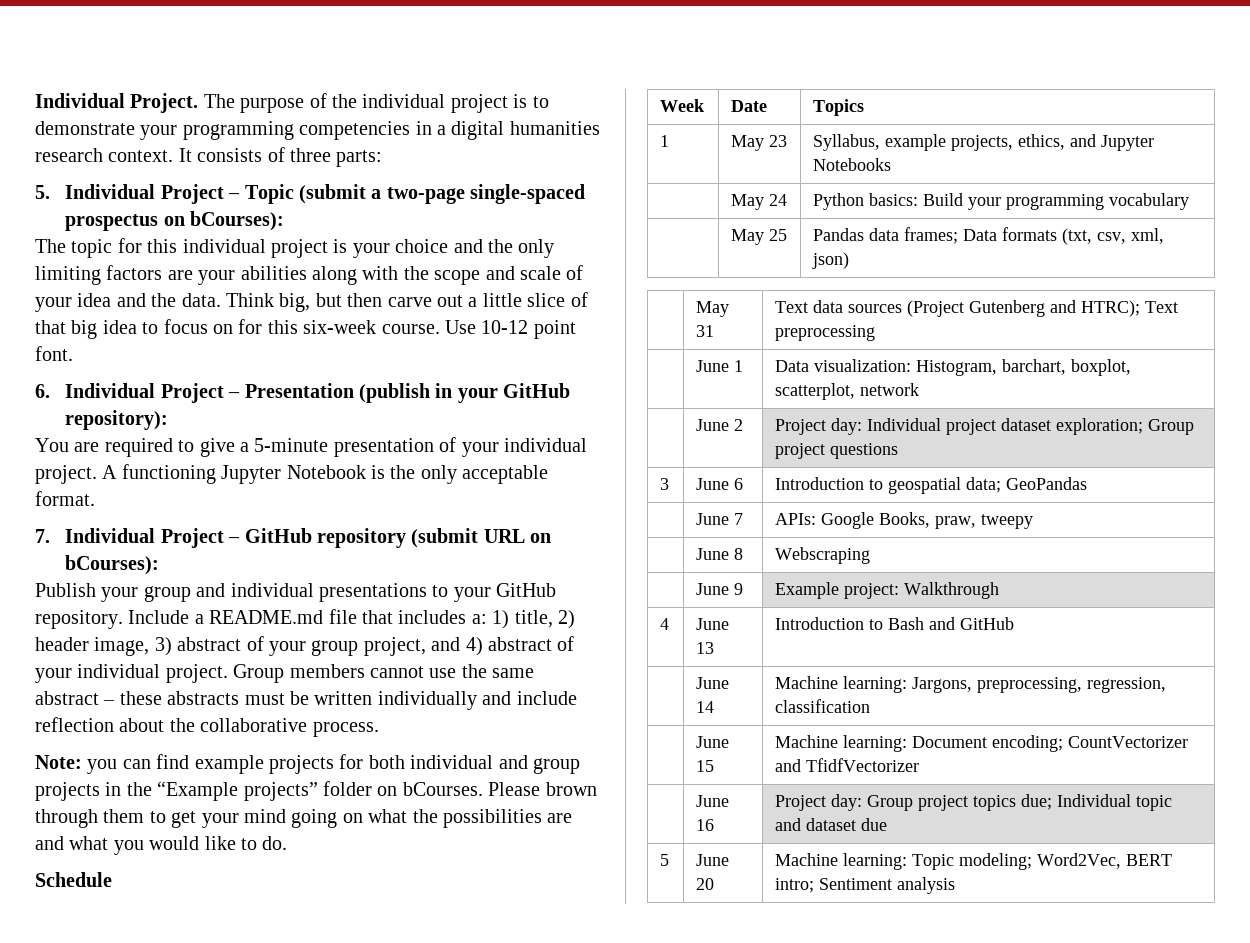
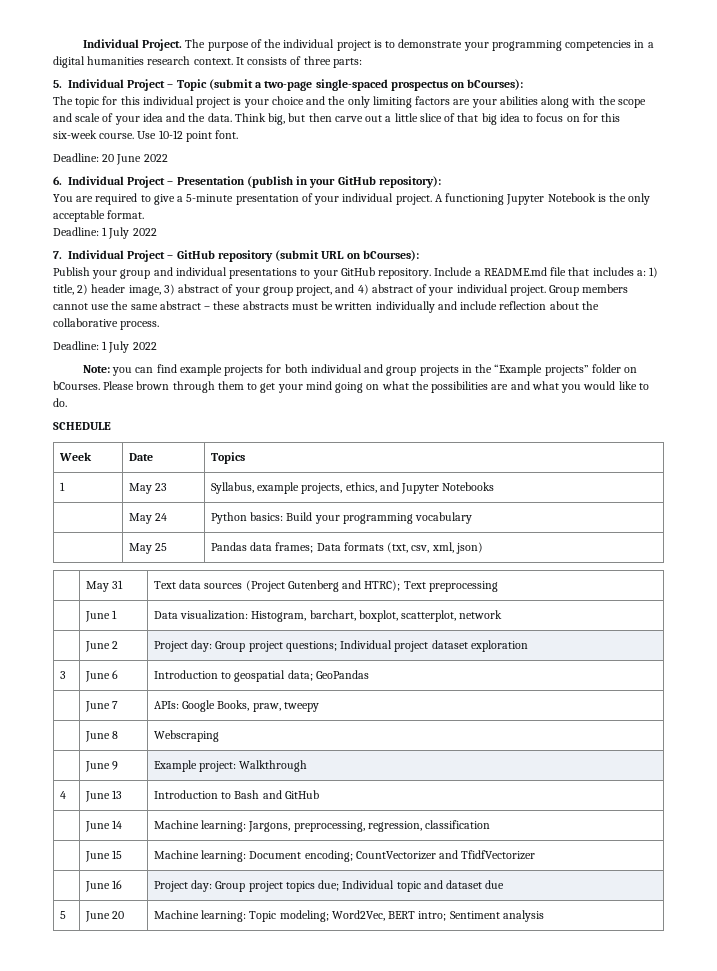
+ Deadline: 20 June 2022
  A functioning Jupyter Notebook is the only acceptable format.
+ Deadline: 1 July 2022
  Group members cannot use the same abstract – these abstracts must be written individually and include reflection about the collaborative process.
+ Deadline: 1 July 2022
- Schedule
+ SCHEDULE
- | June 2 | Project day: Individual project dataset exploration; Group project questions
+ | June 2 | Project day: Group project questions; Individual project dataset exploration

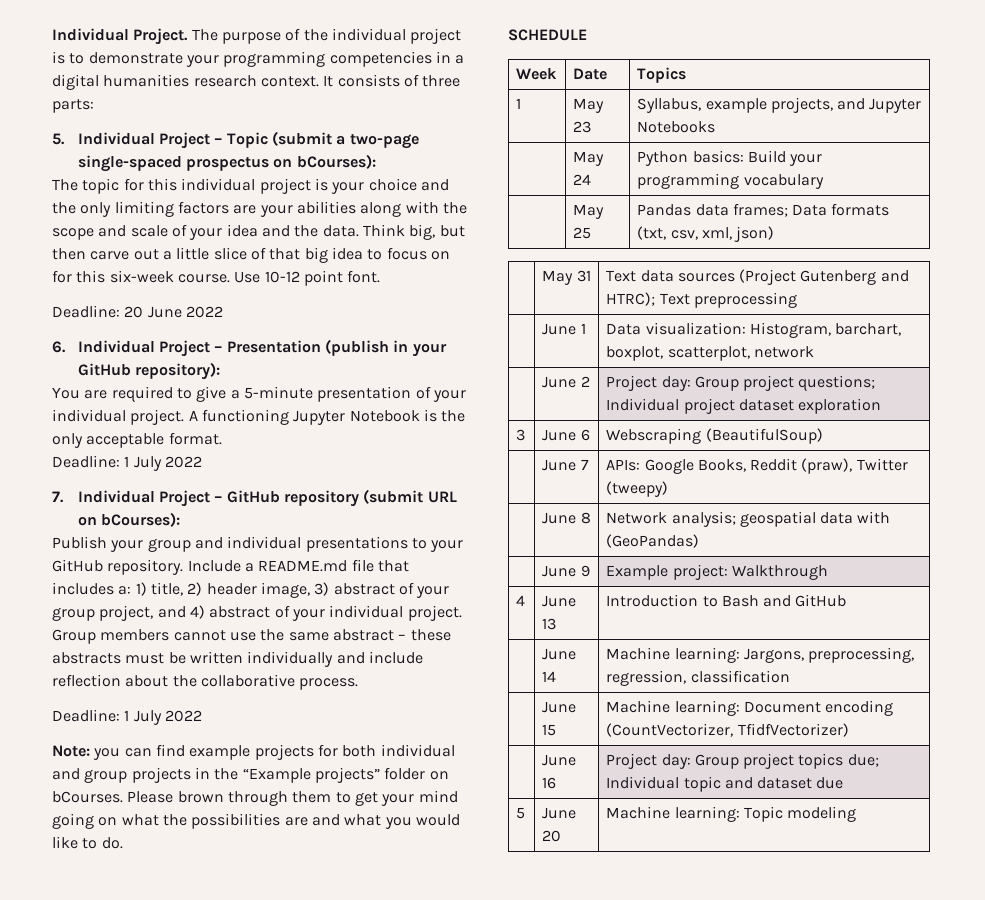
- 1 | May 23 | Syllabus, example projects, ethics, and Jupyter Notebooks
+ 1 | May 23 | Syllabus, example projects, and Jupyter Notebooks
- 3 | June 6 | Introduction to geospatial data; GeoPandas
+ 3 | June 6 | Webscraping (BeautifulSoup)
- | June 7 | APIs: Google Books, praw, tweepy
- | June 8 | Webscraping
+ | June 7 | APIs: Google Books, Reddit (praw), Twitter (tweepy)
+ | June 8 | Network analysis; geospatial data with (GeoPandas)
- | June 15 | Machine learning: Document encoding; CountVectorizer and TfidfVectorizer
+ | June 15 | Machine learning: Document encoding (CountVectorizer, TfidfVectorizer)
- 5 | June 20 | Machine learning: Topic modeling; Word2Vec, BERT intro; Sentiment analysis
+ 5 | June 20 | Machine learning: Topic modeling

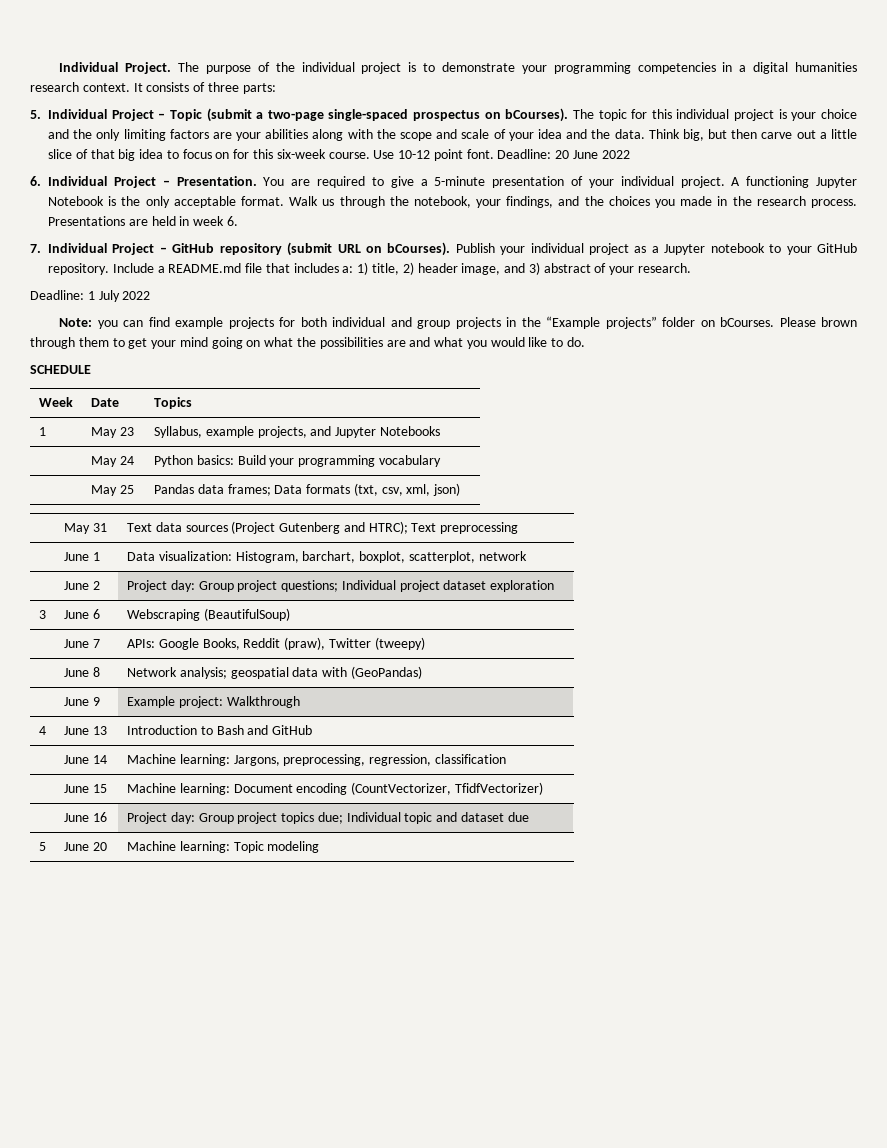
- 5. Individual Project – Topic (submit a two-page single-spaced prospectus on bCourses):
- The topic for this individual project is your choice and the only limiting factors are your abilities along with the scope and scale of your idea and the data.
+ 5. Individual Project – Topic (submit a two-page single-spaced prospectus on bCourses). The topic for this individual project is your choice and the only limiting factors are your abilities along with the scope and scale of your idea and the data.
- Use 10-12 point font.
- Deadline: 20 June 2022
+ Use 10-12 point font. Deadline: 20 June 2022
- 6. Individual Project – Presentation (publish in your GitHub repository):
- You are required to give a 5-minute presentation of your individual project.
+ 6. Individual Project – Presentation. You are required to give a 5-minute presentation of your individual project.
- A functioning Jupyter Notebook is the only acceptable format.
- Deadline: 1 July 2022
+ A functioning Jupyter Notebook is the only acceptable format. Walk us through the notebook, your findings, and the choices you made in the research process. Presentations are held in week 6.
- 7. Individual Project – GitHub repository (submit URL on bCourses):
- Publish your group and individual presentations to your GitHub repository.
+ 7. Individual Project – GitHub repository (submit URL on bCourses). Publish your individual project as a Jupyter notebook to your GitHub repository.
- Include a README.md file that includes a: 1) title, 2) header image, 3) abstract of your group project, and 4) abstract of your individual project. Group members cannot use the same abstract – these abstracts must be written individually and include reflection about the collaborative process.
+ Include a README.md file that includes a: 1) title, 2) header image, and 3) abstract of your research.

